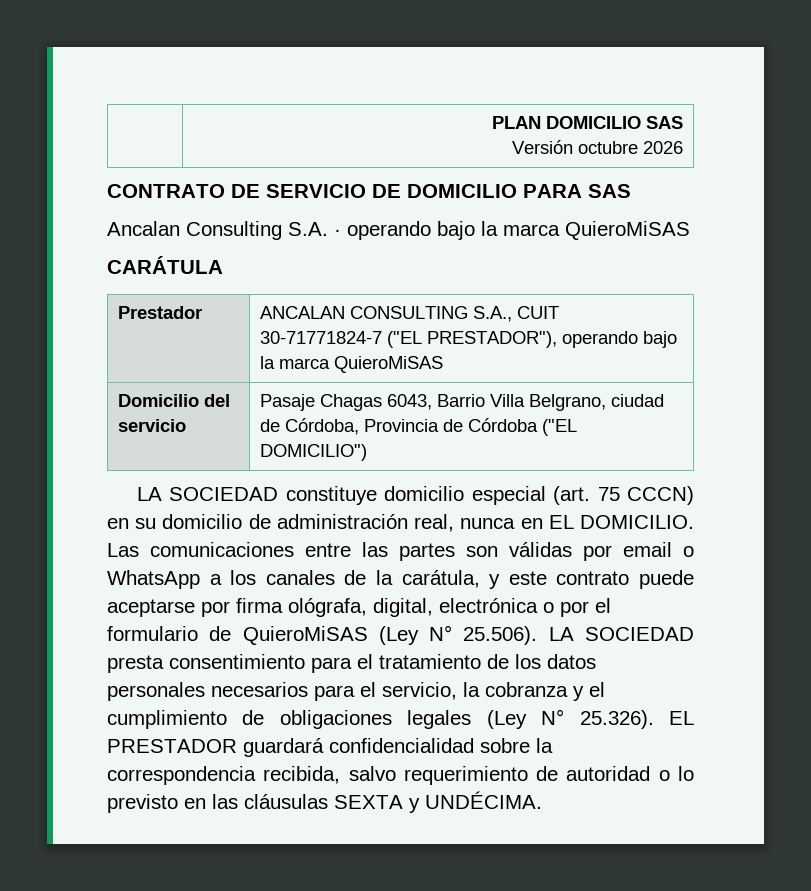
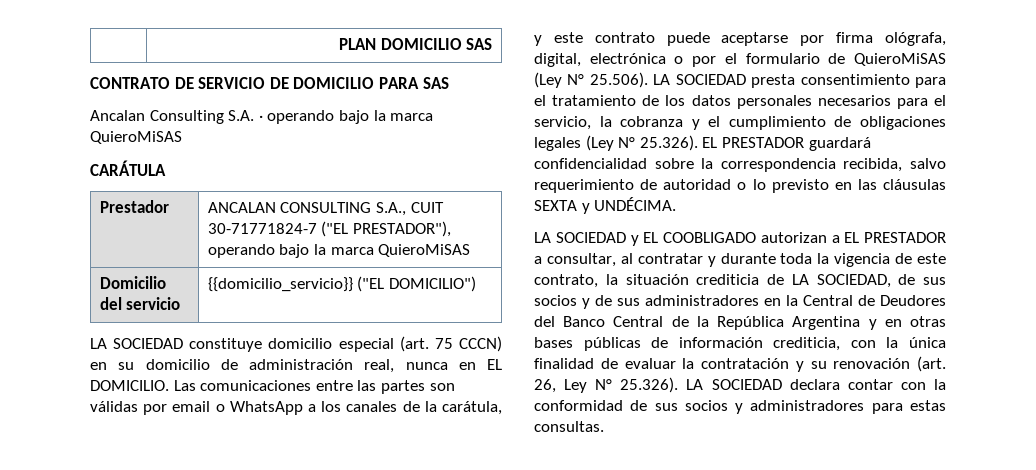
  | PLAN DOMICILIO SAS
- Versión octubre 2026
- Domicilio del servicio | Pasaje Chagas 6043, Barrio Villa Belgrano, ciudad de Córdoba, Provincia de Córdoba ("EL DOMICILIO")
+ Domicilio del servicio | {{domicilio_servicio}} ("EL DOMICILIO")
+ LA SOCIEDAD y EL COOBLIGADO autorizan a EL PRESTADOR a consultar, al contratar y durante toda la vigencia de este contrato, la situación crediticia de LA SOCIEDAD, de sus socios y de sus administradores en la Central de Deudores del Banco Central de la República Argentina y en otras bases públicas de información crediticia, con la única finalidad de evaluar la contratación y su renovación (art. 26, Ley N° 25.326). LA SOCIEDAD declara contar con la conformidad de sus socios y administradores para estas consultas.

